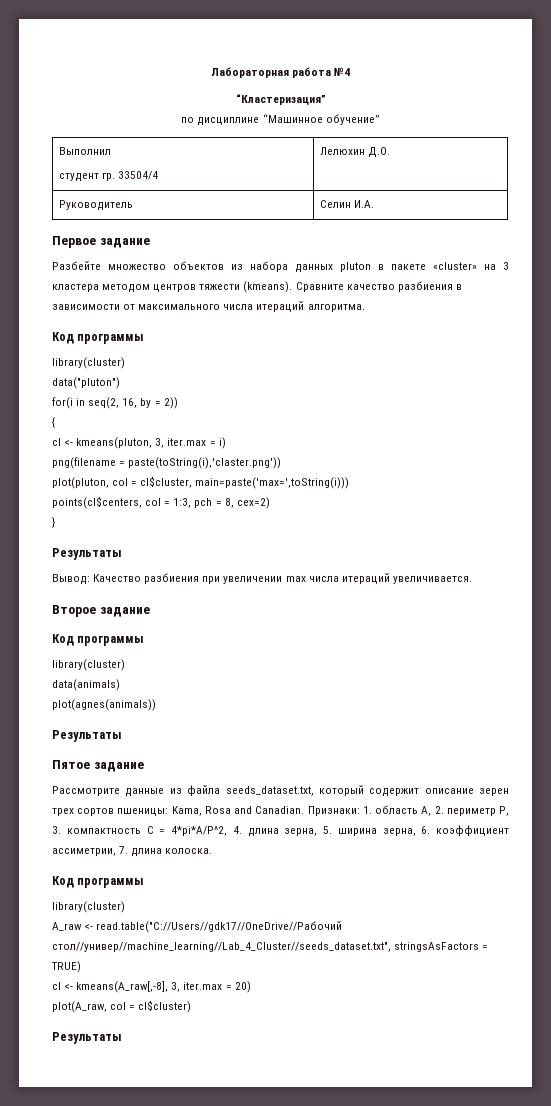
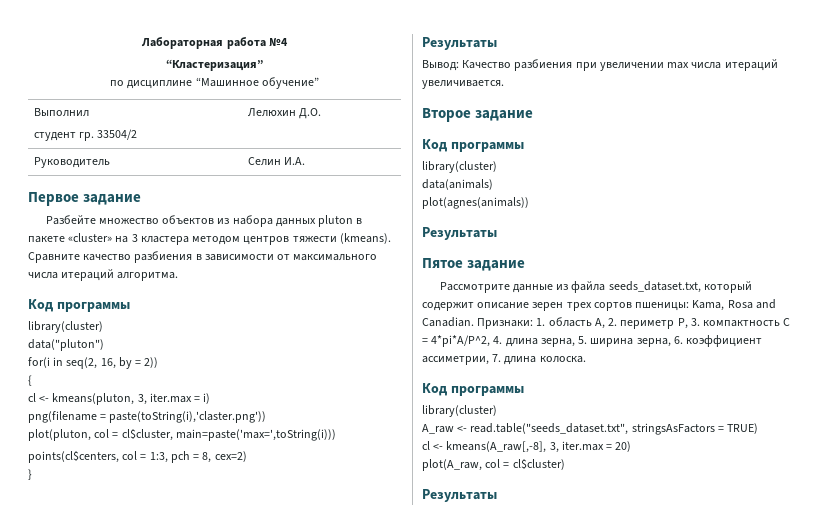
  Выполнил
- студент гр. 33504/4 | Лелюхин Д.О.
+ студент гр. 33504/2 | Лелюхин Д.О.
- A_raw <- read.table("C://Users//gdk17//OneDrive//Рабочий стол//универ//machine_learning//Lab_4_Cluster//seeds_dataset.txt", stringsAsFactors = TRUE)
+ A_raw <- read.table("seeds_dataset.txt", stringsAsFactors = TRUE)

